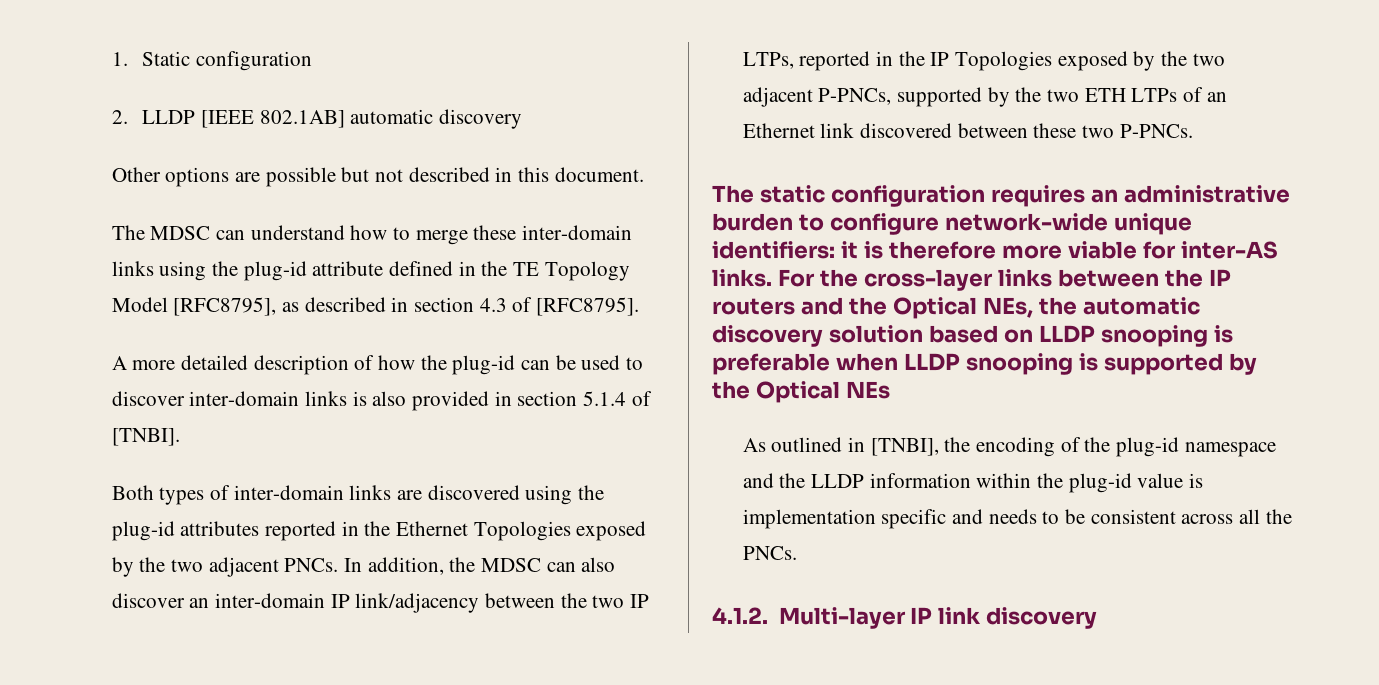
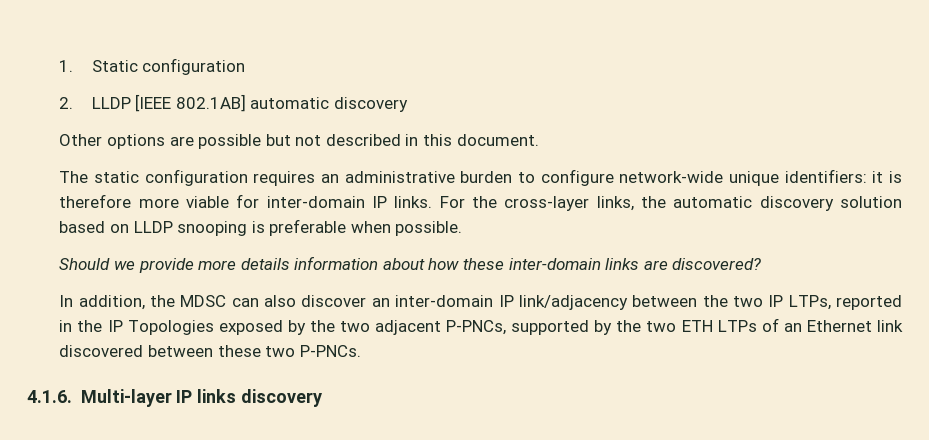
- The MDSC can understand how to merge these inter-domain links using the plug-id attribute defined in the TE Topology Model [RFC8795], as described in section 4.3 of [RFC8795].
- A more detailed description of how the plug-id can be used to discover inter-domain links is also provided in section 5.1.4 of [TNBI].
- Both types of inter-domain links are discovered using the plug-id attributes reported in the Ethernet Topologies exposed by the two adjacent PNCs. In addition, the MDSC can also discover an inter-domain IP link/adjacency between the two IP LTPs, reported in the IP Topologies exposed by the two adjacent P-PNCs, supported by the two ETH LTPs of an Ethernet link discovered between these two P-PNCs.
+ The static configuration requires an administrative burden to configure network-wide unique identifiers: it is therefore more viable for inter-domain IP links. For the cross-layer links, the automatic discovery solution based on LLDP snooping is preferable when possible.
+ Should we provide more details information about how these inter-domain links are discovered?
+ In addition, the MDSC can also discover an inter-domain IP link/adjacency between the two IP LTPs, reported in the IP Topologies exposed by the two adjacent P-PNCs, supported by the two ETH LTPs of an Ethernet link discovered between these two P-PNCs.
- The static configuration requires an administrative burden to configure network-wide unique identifiers: it is therefore more viable for inter-AS links. For the cross-layer links between the IP routers and the Optical NEs, the automatic discovery solution based on LLDP snooping is preferable when LLDP snooping is supported by the Optical NEs
- As outlined in [TNBI], the encoding of the plug-id namespace and the LLDP information within the plug-id value is implementation specific and needs to be consistent across all the PNCs.
- 4.1.2. Multi-layer IP link discovery
+ 4.1.6. Multi-layer IP links discovery

